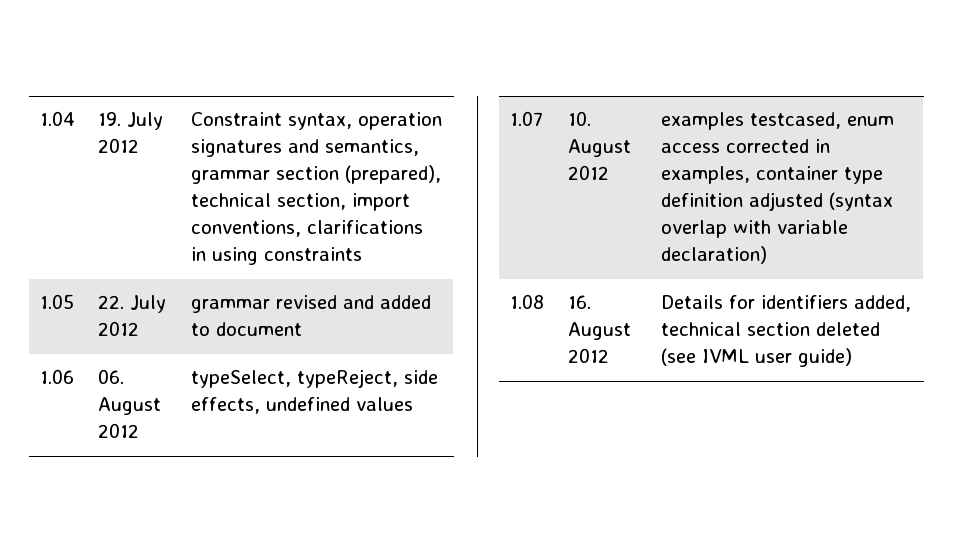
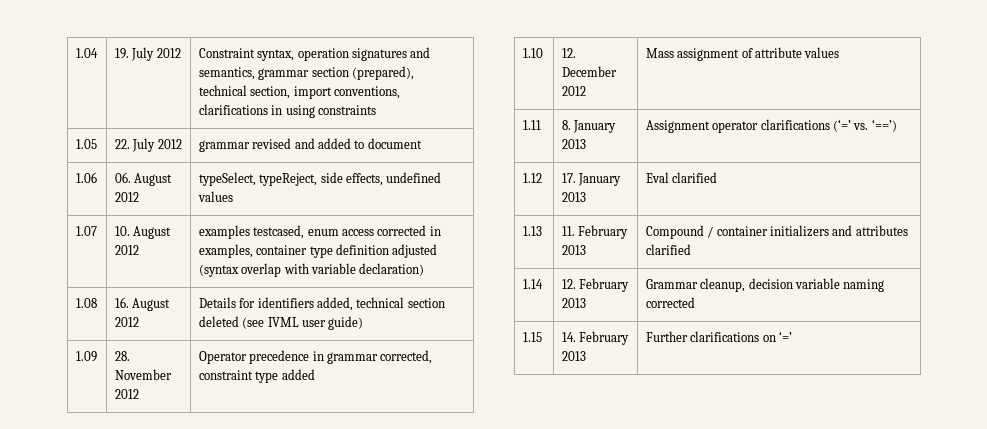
+ 1.09 | 28. November 2012 | Operator precedence in grammar corrected, constraint type added
+ 1.10 | 12. December 2012 | Mass assignment of attribute values
+ 1.11 | 8. January 2013 | Assignment operator clarifications (‘=’ vs. ‘==’)
+ 1.12 | 17. January 2013 | Eval clarified
+ 1.13 | 11. February 2013 | Compound / container initializers and attributes clarified
+ 1.14 | 12. February 2013 | Grammar cleanup, decision variable naming corrected
+ 1.15 | 14. February 2013 | Further clarifications on ‘=’

